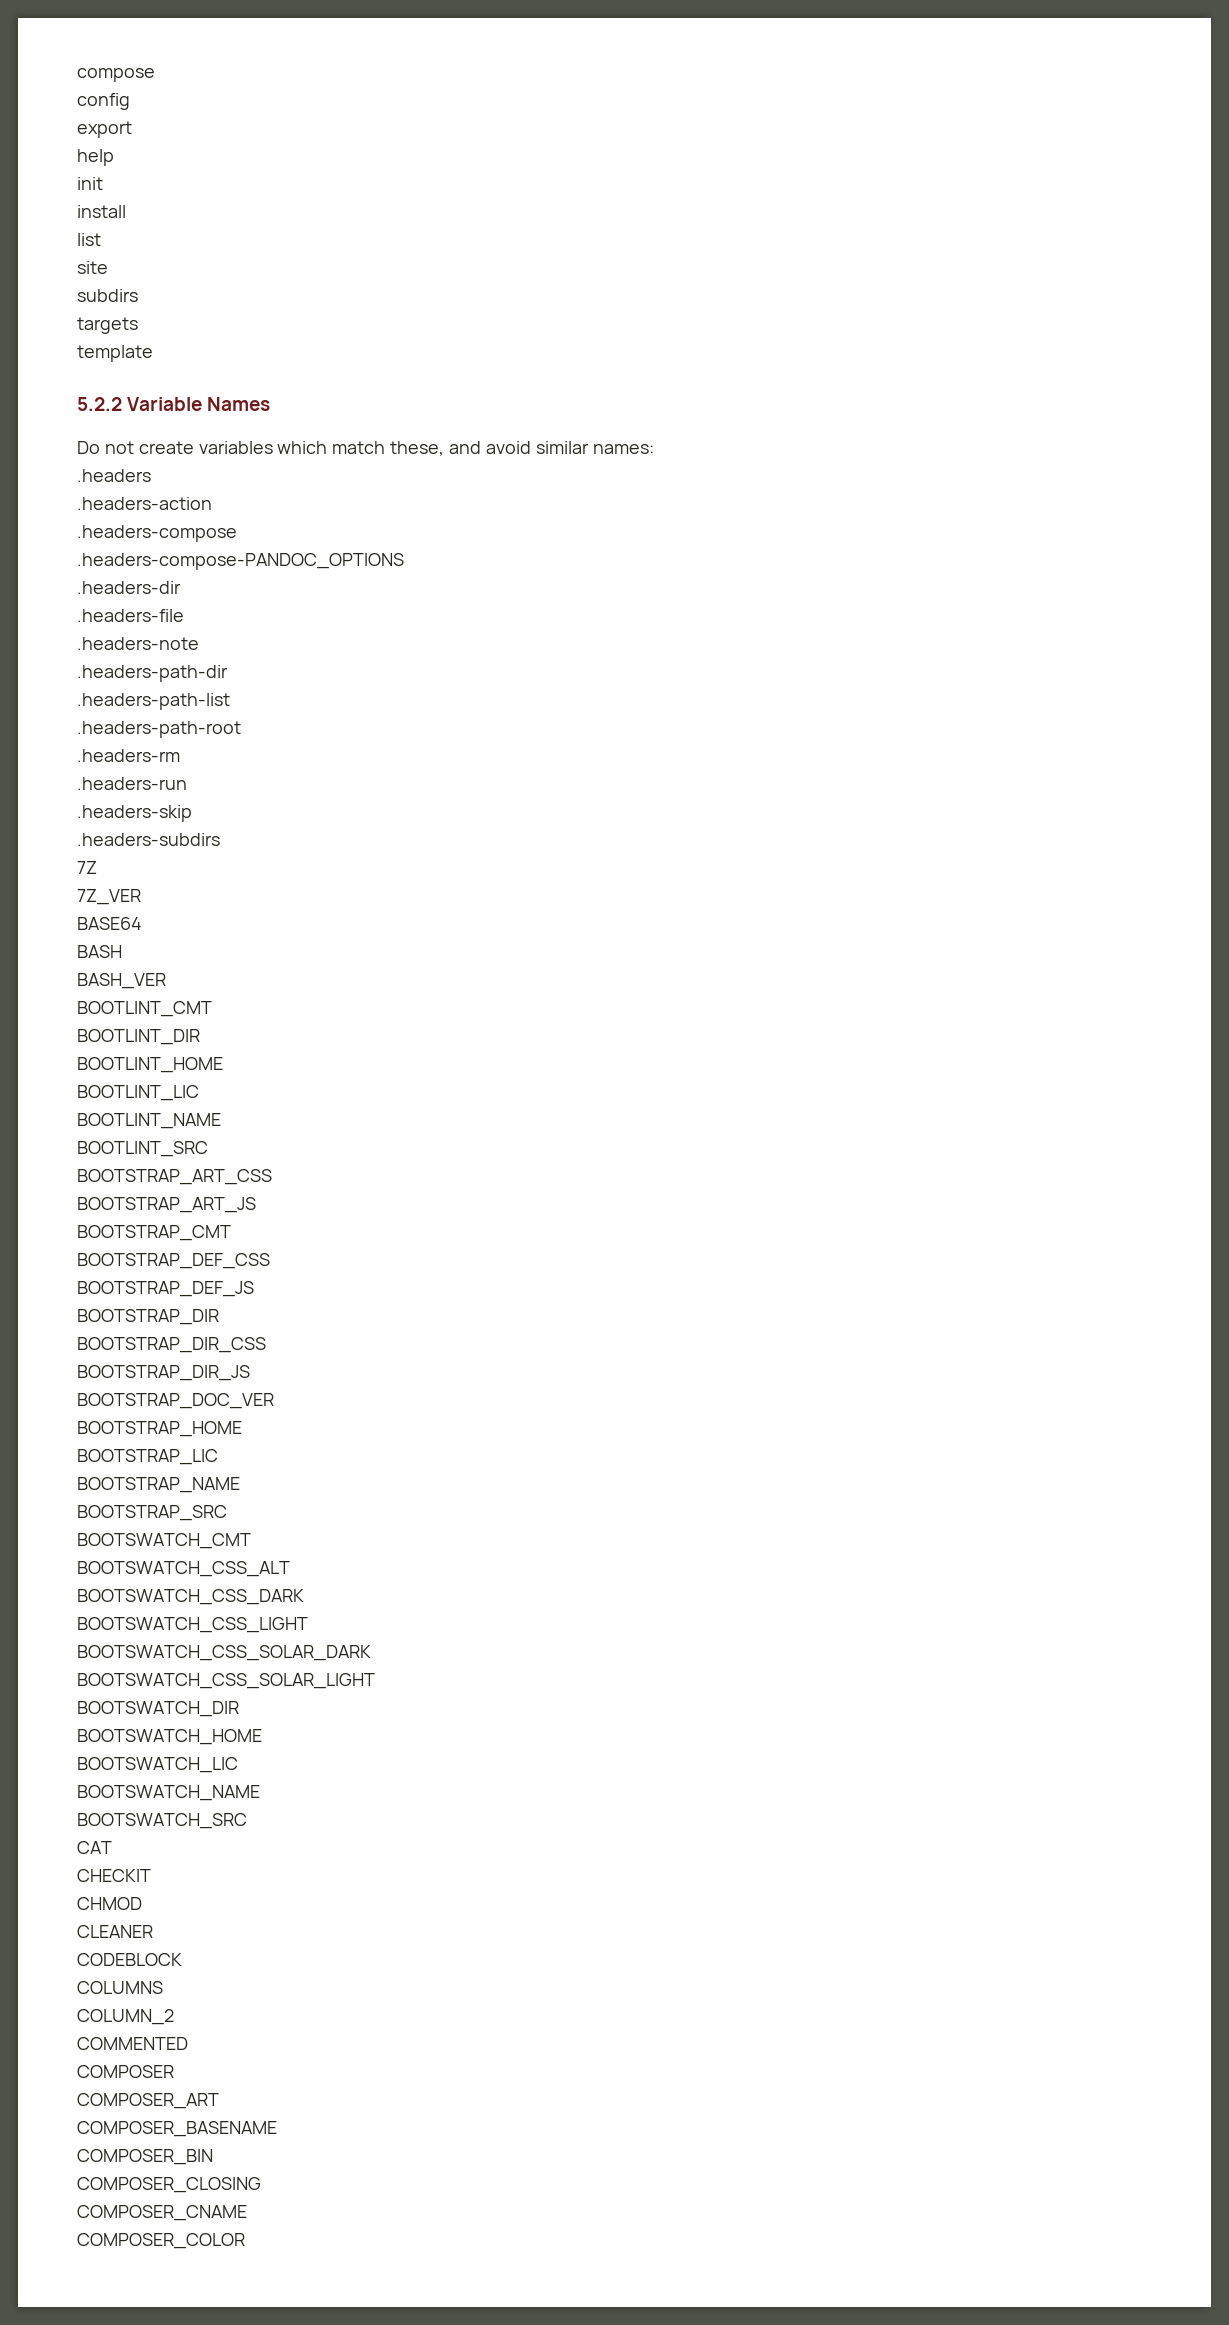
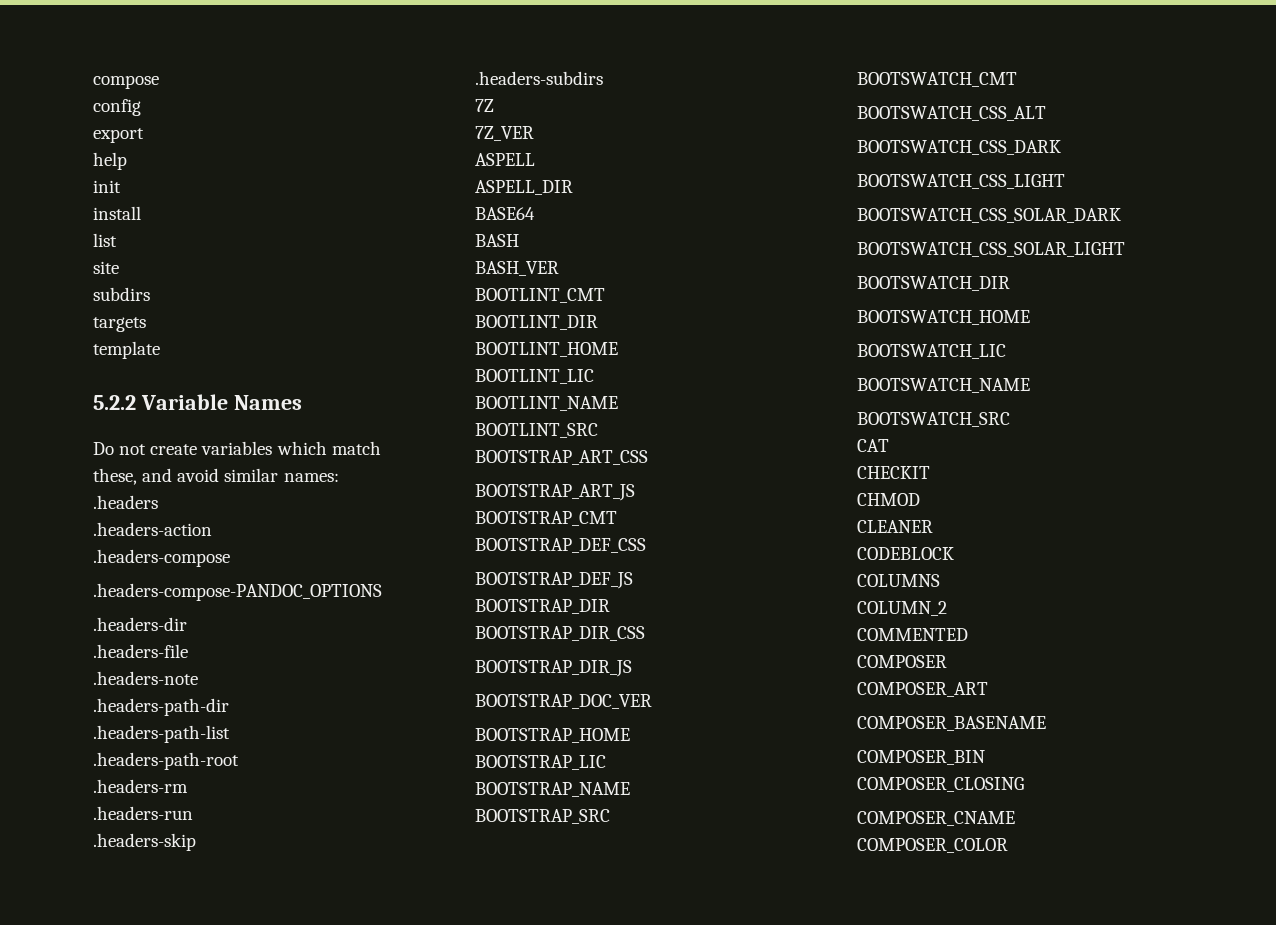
+ ASPELL
+ ASPELL_DIR

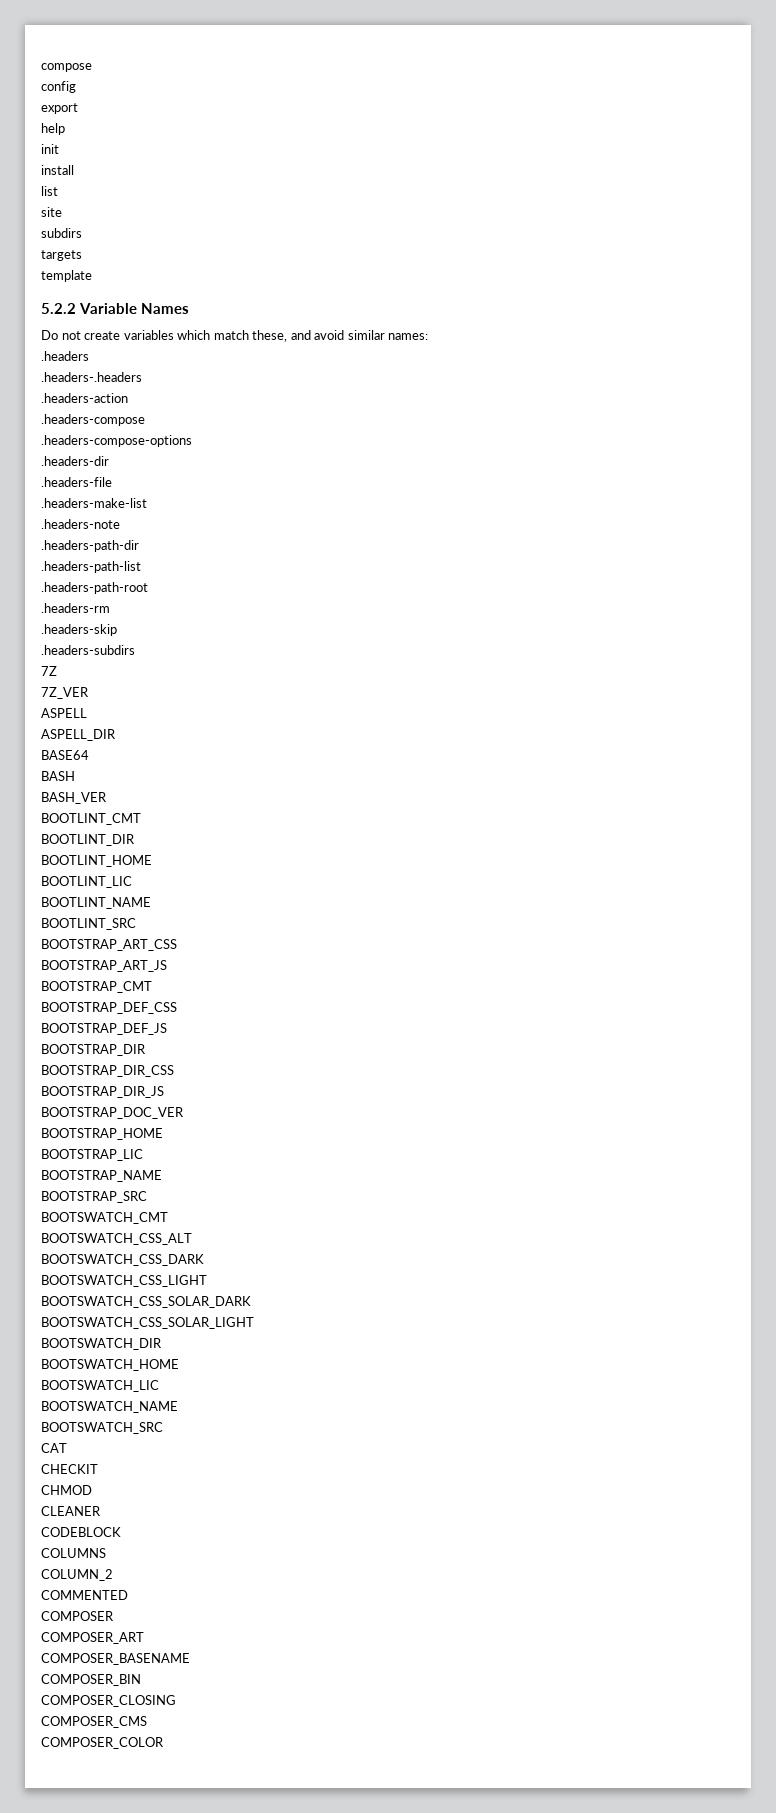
+ .headers-.headers
- .headers-compose-PANDOC_OPTIONS
+ .headers-compose-options
+ .headers-make-list
- .headers-run
- COMPOSER_CNAME
+ COMPOSER_CMS

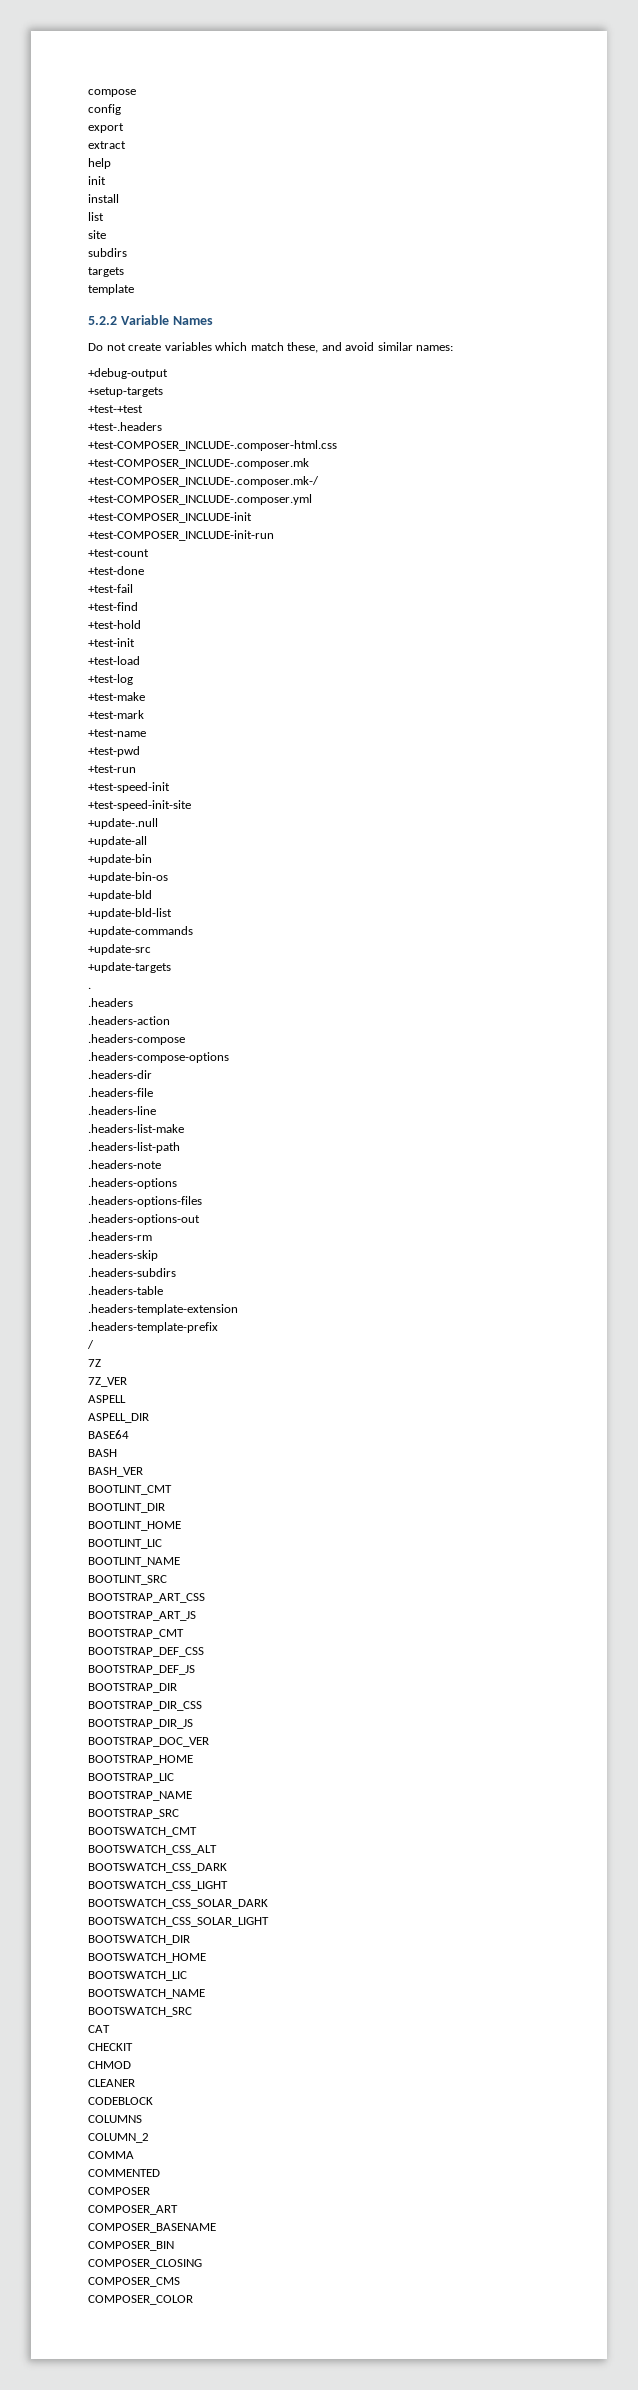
+ extract
+ +debug-output
+ +setup-targets
+ +test-+test
+ +test-.headers
+ +test-COMPOSER_INCLUDE-.composer-html.css
+ +test-COMPOSER_INCLUDE-.composer.mk
+ +test-COMPOSER_INCLUDE-.composer.mk-/
+ +test-COMPOSER_INCLUDE-.composer.yml
+ +test-COMPOSER_INCLUDE-init
+ +test-COMPOSER_INCLUDE-init-run
+ +test-count
+ +test-done
+ +test-fail
+ +test-find
+ +test-hold
+ +test-init
+ +test-load
+ +test-log
+ +test-make
+ +test-mark
+ +test-name
+ +test-pwd
+ +test-run
+ +test-speed-init
+ +test-speed-init-site
+ +update-.null
+ +update-all
+ +update-bin
+ +update-bin-os
+ +update-bld
+ +update-bld-list
+ +update-commands
+ +update-src
+ +update-targets
+ .
- .headers-.headers
- .headers-make-list
+ .headers-line
+ .headers-list-make
+ .headers-list-path
  .headers-note
- .headers-path-dir
- .headers-path-list
- .headers-path-root
+ .headers-options
+ .headers-options-files
+ .headers-options-out
+ .headers-table
+ .headers-template-extension
+ .headers-template-prefix
+ /
+ COMMA

